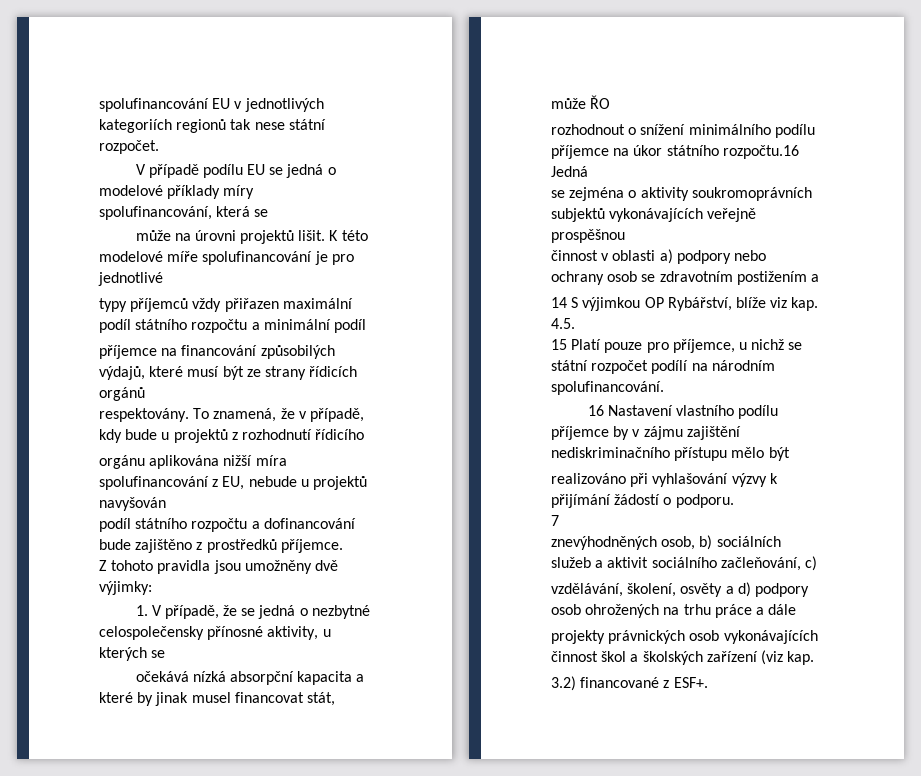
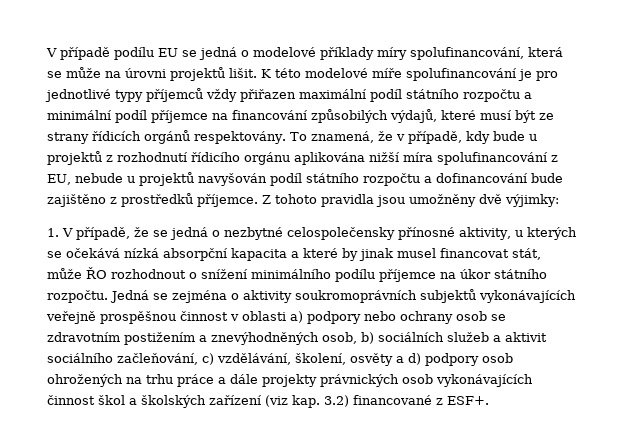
- spolufinancování EU v jednotlivých kategoriích regionů tak nese státní rozpočet.
- V případě podílu EU se jedná o modelové příklady míry spolufinancování, která se
- může na úrovni projektů lišit.
+ V případě podílu EU se jedná o modelové příklady míry spolufinancování, která se může na úrovni projektů lišit.
- K této modelové míře spolufinancování je pro jednotlivé
- typy příjemců vždy přiřazen maximální podíl státního rozpočtu a minimální podíl
- příjemce na financování způsobilých výdajů, které musí být ze strany řídicích orgánů
- respektovány.
+ K této modelové míře spolufinancování je pro jednotlivé typy příjemců vždy přiřazen maximální podíl státního rozpočtu a minimální podíl příjemce na financování způsobilých výdajů, které musí být ze strany řídicích orgánů respektovány.
- To znamená, že v případě, kdy bude u projektů z rozhodnutí řídicího
- orgánu aplikována nižší míra spolufinancování z EU, nebude u projektů navyšován
- podíl státního rozpočtu a dofinancování bude zajištěno z prostředků příjemce.
- Z tohoto pravidla jsou umožněny dvě výjimky:
+ To znamená, že v případě, kdy bude u projektů z rozhodnutí řídicího orgánu aplikována nižší míra spolufinancování z EU, nebude u projektů navyšován podíl státního rozpočtu a dofinancování bude zajištěno z prostředků příjemce. Z tohoto pravidla jsou umožněny dvě výjimky:
- 1. V případě, že se jedná o nezbytné celospolečensky přínosné aktivity, u kterých se
- očekává nízká absorpční kapacita a které by jinak musel financovat stát, může ŘO
- rozhodnout o snížení minimálního podílu příjemce na úkor státního rozpočtu.16 Jedná
- se zejména o aktivity soukromoprávních subjektů vykonávajících veřejně prospěšnou
- činnost v oblasti a) podpory nebo ochrany osob se zdravotním postižením a
- 14 S výjimkou OP Rybářství, blíže viz kap. 4.5.
- 15 Platí pouze pro příjemce, u nichž se státní rozpočet podílí na národním spolufinancování.
- 16 Nastavení vlastního podílu příjemce by v zájmu zajištění nediskriminačního přístupu mělo být
- realizováno při vyhlašování výzvy k přijímání žádostí o podporu.
- 7
- znevýhodněných osob, b) sociálních služeb a aktivit sociálního začleňování, c)
- vzdělávání, školení, osvěty a d) podpory osob ohrožených na trhu práce a dále
- projekty právnických osob vykonávajících činnost škol a školských zařízení (viz kap.
- 3.2) financované z ESF+.
+ 1. V případě, že se jedná o nezbytné celospolečensky přínosné aktivity, u kterých se očekává nízká absorpční kapacita a které by jinak musel financovat stát, může ŘO rozhodnout o snížení minimálního podílu příjemce na úkor státního rozpočtu. Jedná se zejména o aktivity soukromoprávních subjektů vykonávajících veřejně prospěšnou činnost v oblasti a) podpory nebo ochrany osob se zdravotním postižením a znevýhodněných osob, b) sociálních služeb a aktivit sociálního začleňování, c) vzdělávání, školení, osvěty a d) podpory osob ohrožených na trhu práce a dále projekty právnických osob vykonávajících činnost škol a školských zařízení (viz kap. 3.2) financované z ESF+.

